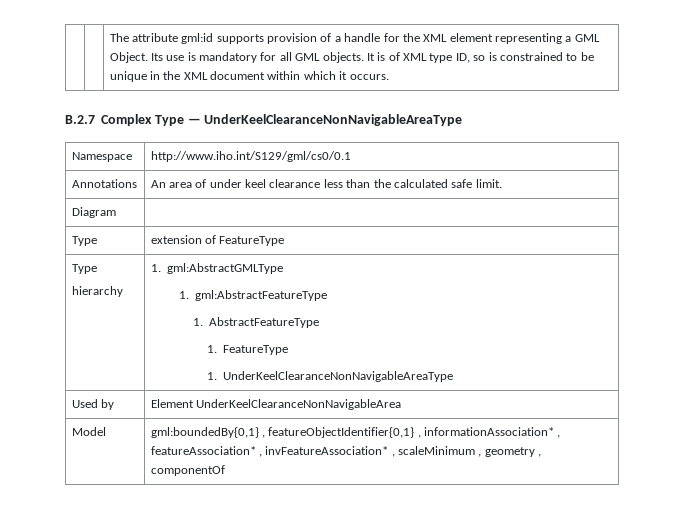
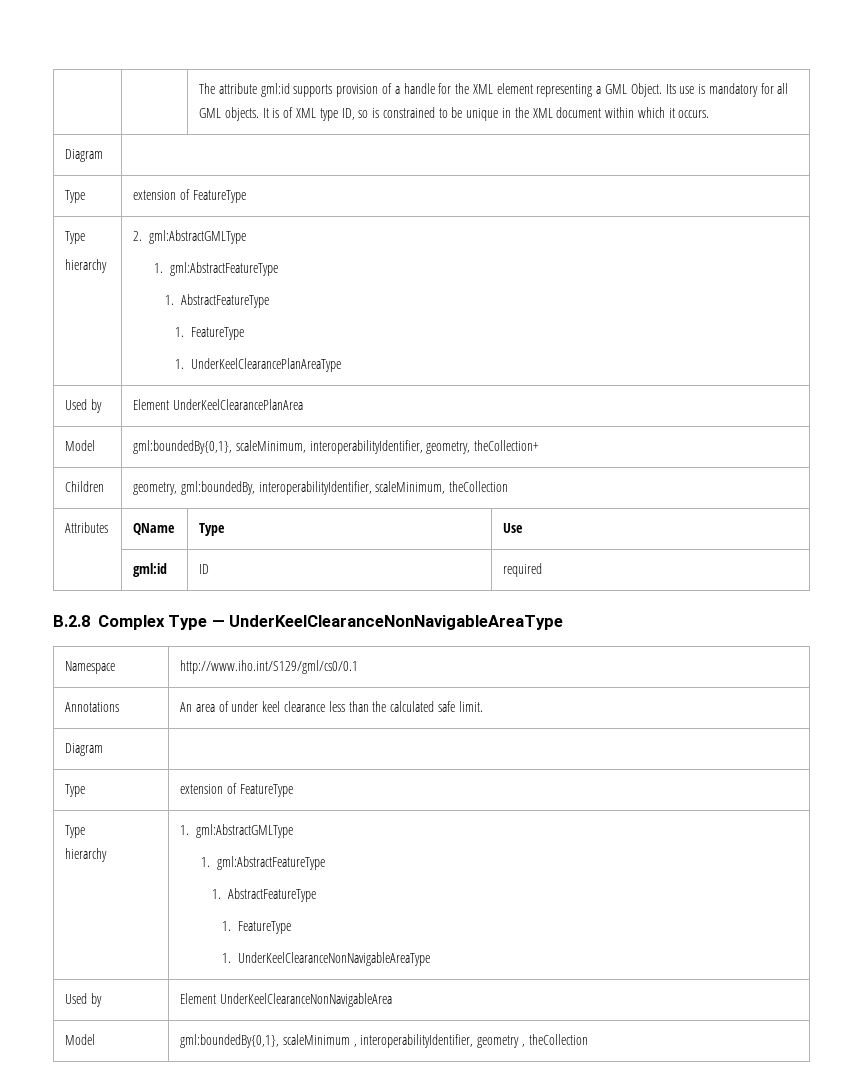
  It is of XML type ID, so is constrained to be unique in the XML document within which it occurs.
- B.2.7 Complex Type — UnderKeelClearanceNonNavigableAreaType
+ Diagram |
+ Type | extension of FeatureType
+ Type
+ hierarchy | 2. gml:AbstractGMLType
+ 1. gml:AbstractFeatureType
+ 1. AbstractFeatureType
+ 1. FeatureType
+ 1. UnderKeelClearancePlanAreaType
+ Used by | Element UnderKeelClearancePlanArea
+ Model | gml:boundedBy{0,1}, scaleMinimum, interoperabilityIdentifier, geometry, theCollection+
+ Children | geometry, gml:boundedBy, interoperabilityIdentifier, scaleMinimum, theCollection
+ Attributes | QName | Type | Use
+ | gml:id | ID | required
+ B.2.8 Complex Type — UnderKeelClearanceNonNavigableAreaType
- Model | gml:boundedBy{0,1} , featureObjectIdentifier{0,1} , informationAssociation* , featureAssociation* , invFeatureAssociation* , scaleMinimum , geometry , componentOf
+ Model | gml:boundedBy{0,1}, scaleMinimum , interoperabilityIdentifier, geometry , theCollection

